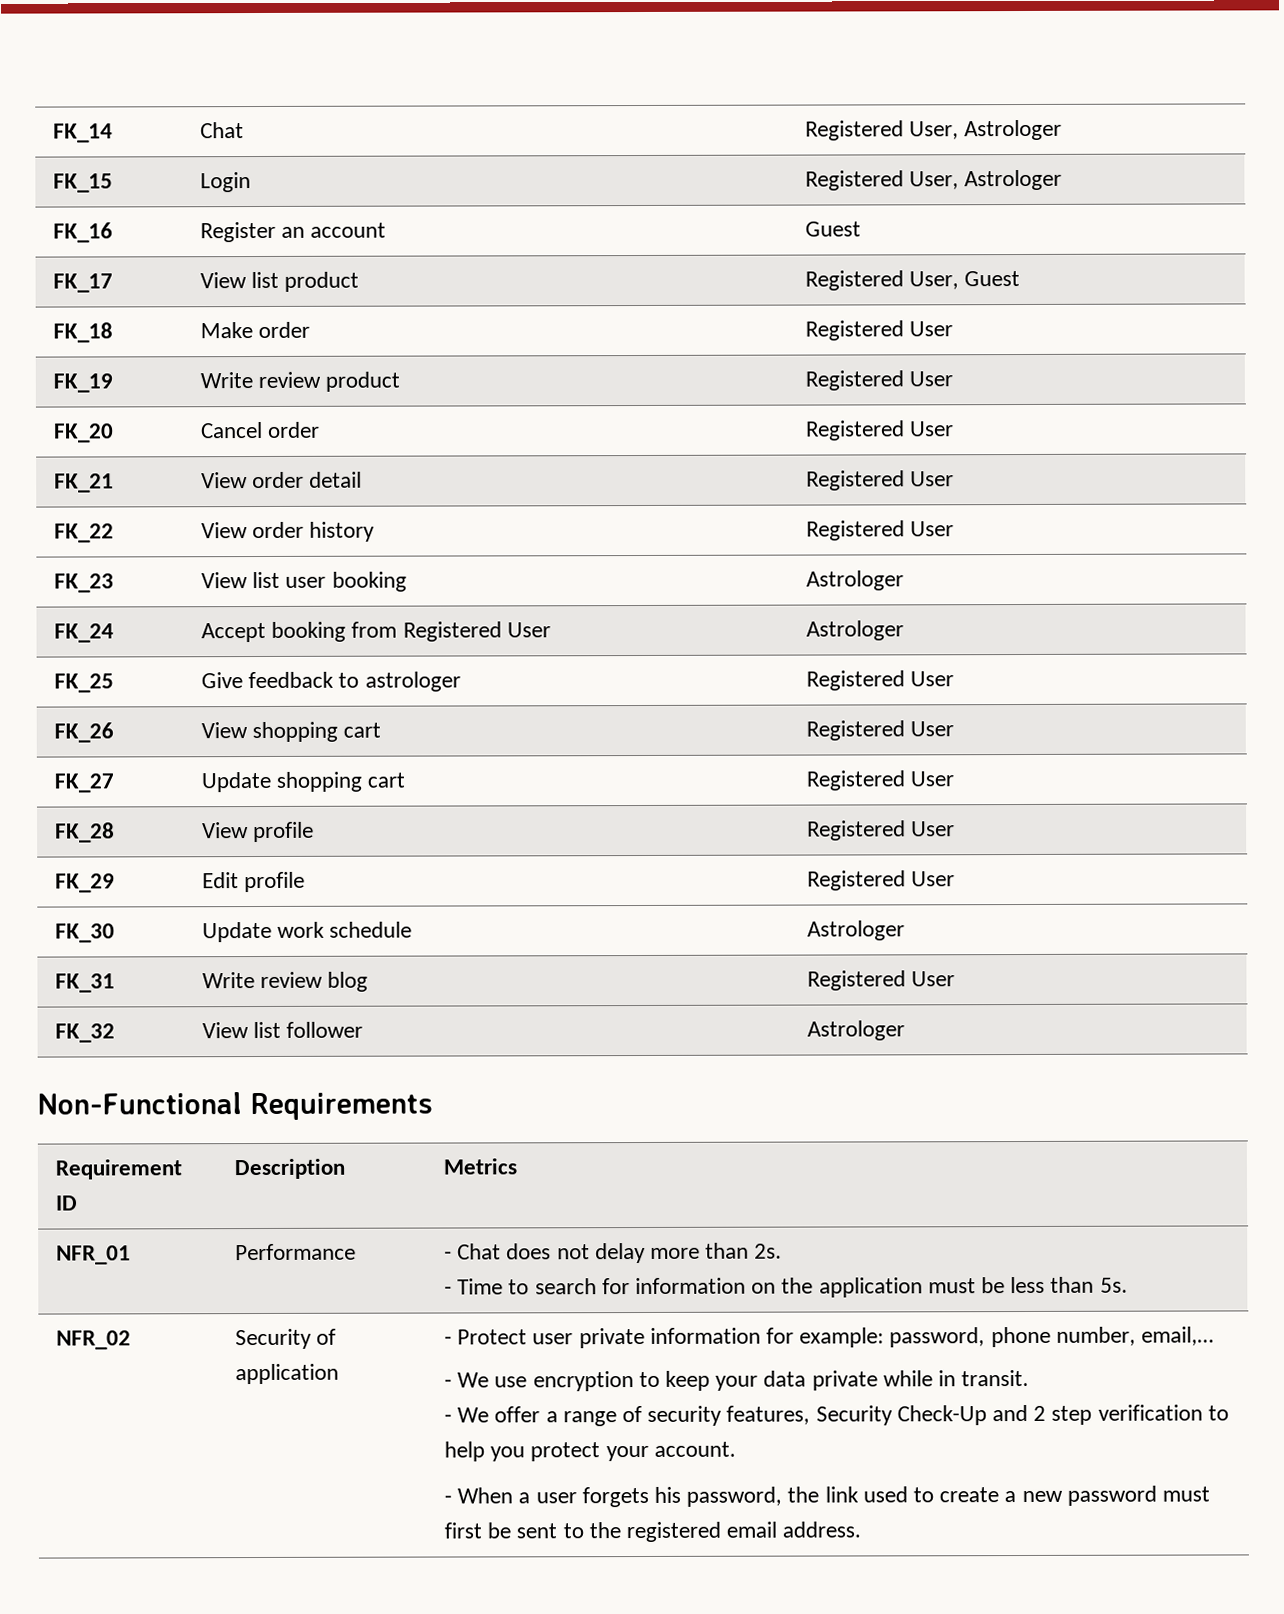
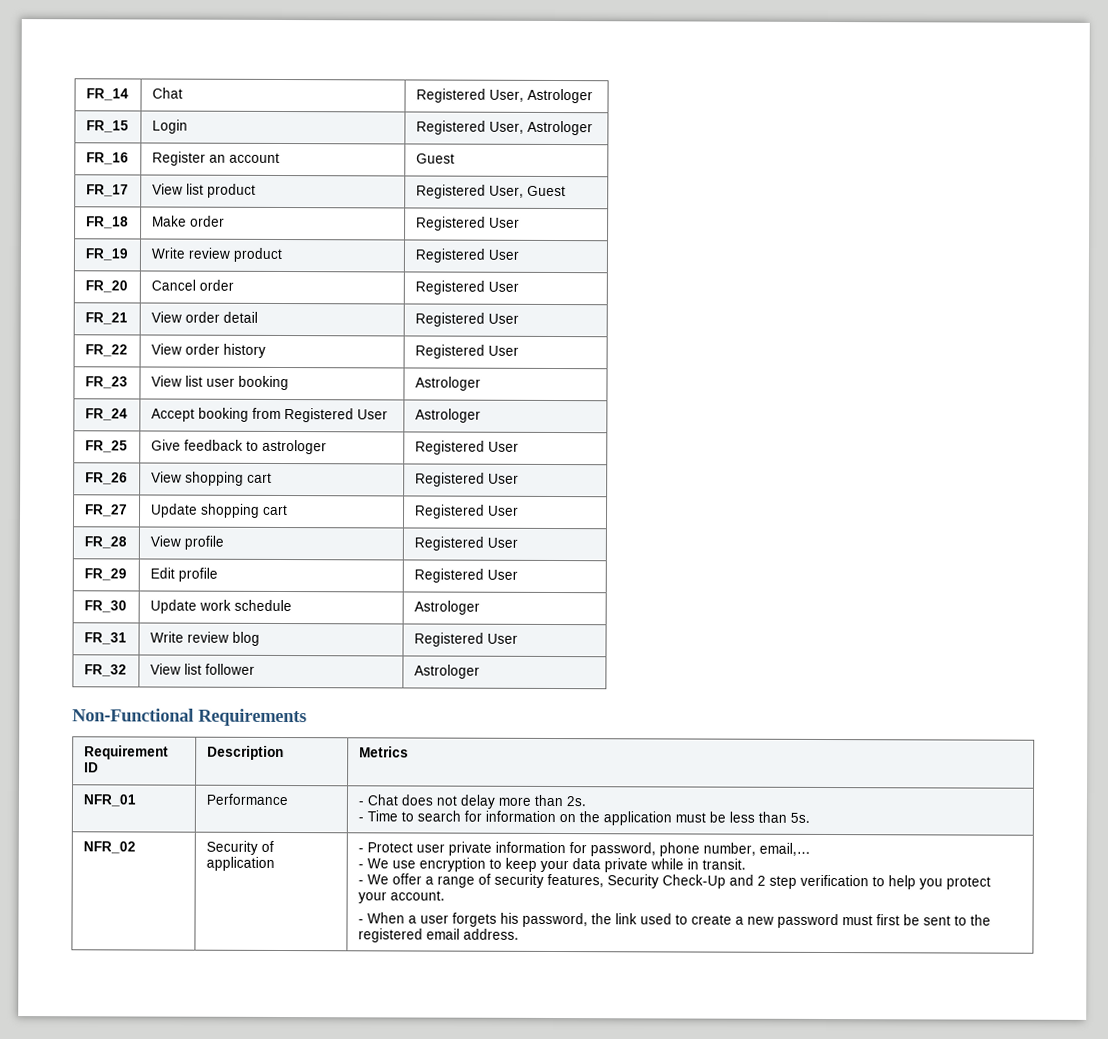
- FK_14 | Chat | Registered User, Astrologer
+ FR_14 | Chat | Registered User, Astrologer
- FK_15 | Login | Registered User, Astrologer
+ FR_15 | Login | Registered User, Astrologer
- FK_16 | Register an account | Guest
+ FR_16 | Register an account | Guest
- FK_17 | View list product | Registered User, Guest
+ FR_17 | View list product | Registered User, Guest
- FK_18 | Make order | Registered User
+ FR_18 | Make order | Registered User
- FK_19 | Write review product | Registered User
+ FR_19 | Write review product | Registered User
- FK_20 | Cancel order | Registered User
+ FR_20 | Cancel order | Registered User
- FK_21 | View order detail | Registered User
+ FR_21 | View order detail | Registered User
- FK_22 | View order history | Registered User
+ FR_22 | View order history | Registered User
- FK_23 | View list user booking | Astrologer
+ FR_23 | View list user booking | Astrologer
- FK_24 | Accept booking from Registered User | Astrologer
+ FR_24 | Accept booking from Registered User | Astrologer
- FK_25 | Give feedback to astrologer | Registered User
+ FR_25 | Give feedback to astrologer | Registered User
- FK_26 | View shopping cart | Registered User
+ FR_26 | View shopping cart | Registered User
- FK_27 | Update shopping cart | Registered User
+ FR_27 | Update shopping cart | Registered User
- FK_28 | View profile | Registered User
+ FR_28 | View profile | Registered User
- FK_29 | Edit profile | Registered User
+ FR_29 | Edit profile | Registered User
- FK_30 | Update work schedule | Astrologer
+ FR_30 | Update work schedule | Astrologer
- FK_31 | Write review blog | Registered User
+ FR_31 | Write review blog | Registered User
- FK_32 | View list follower | Astrologer
+ FR_32 | View list follower | Astrologer
- - Protect user private information for example: password, phone number, email,…
+ - Protect user private information for password, phone number, email,…

